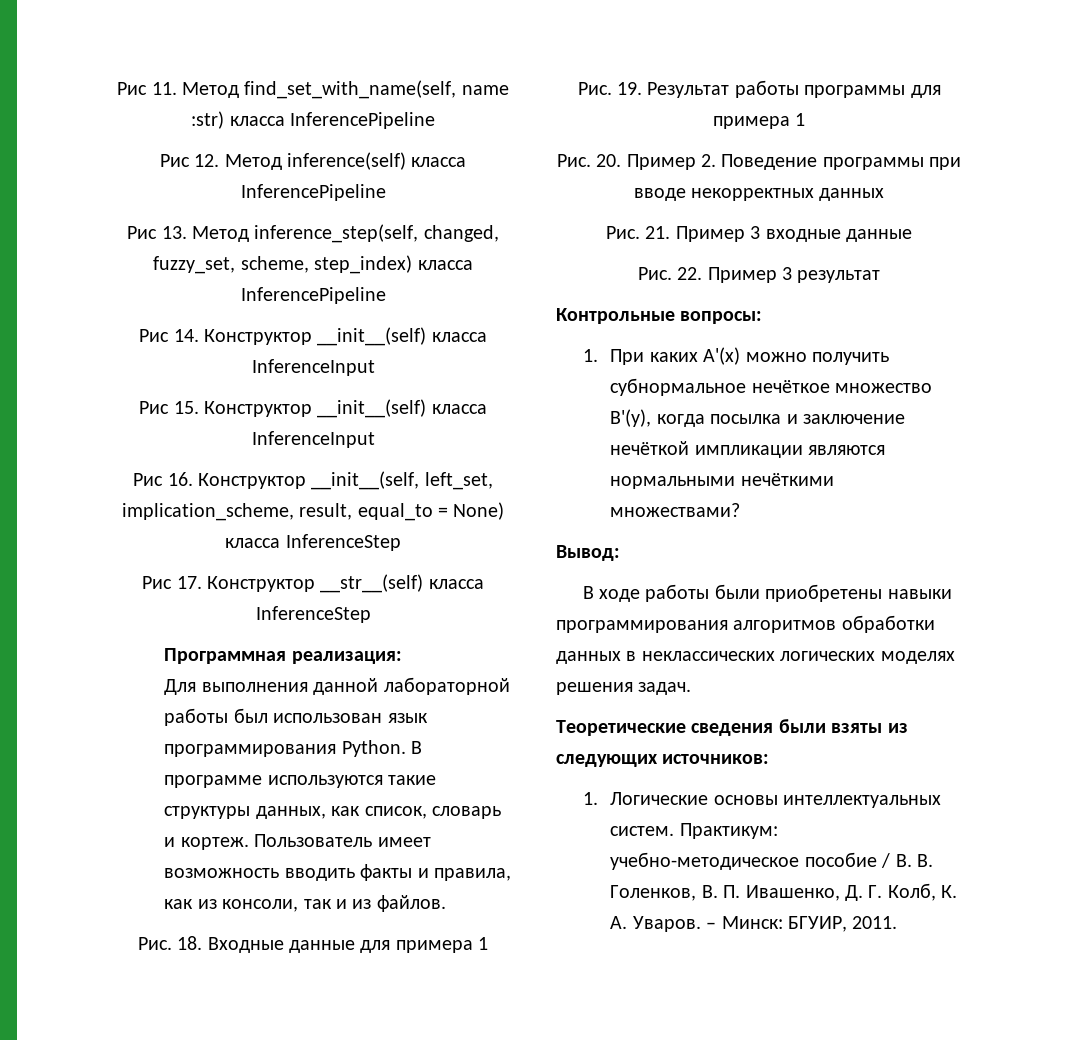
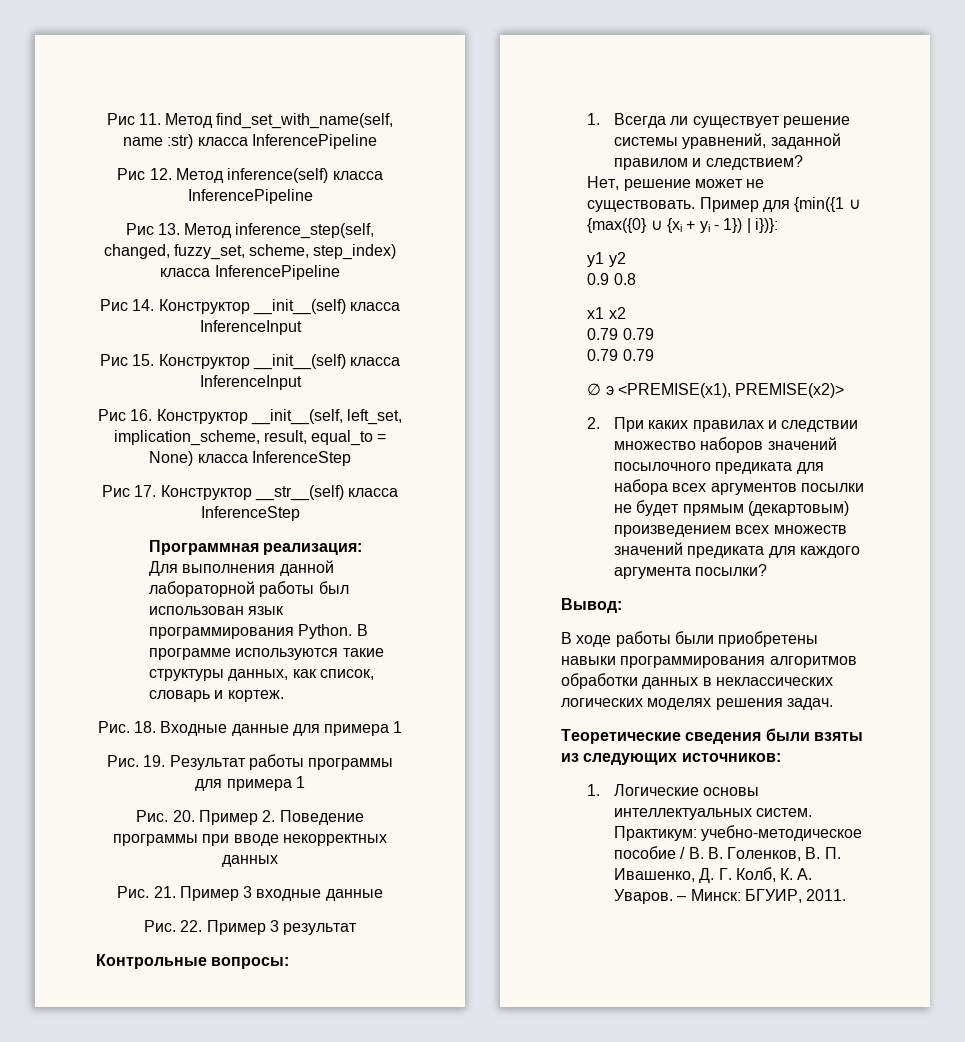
- Пользователь имеет возможность вводить факты и правила, как из консоли, так и из файлов.
- 1. При каких A'(x) можно получить субнормальное нечёткое множество B'(y), когда посылка и заключение нечёткой импликации являются нормальными нечёткими множествами?
+ 1. Всегда ли существует решение системы уравнений, заданной правилом и следствием?
+ Нет, решение может не существовать. Пример для {min({1 ∪ {max({0} ∪ {xi + yi - 1}) | i})}:
+ y1 y2
+ 0.9 0.8
+ x1 x2
+ 0.79 0.79
+ 0.79 0.79
+ ∅ э <PREMISE(x1), PREMISE(x2)>
+ 2. При каких правилах и следствии множество наборов значений посылочного предиката для набора всех аргументов посылки не будет прямым (декартовым) произведением всех множеств значений предиката для каждого аргумента посылки?

